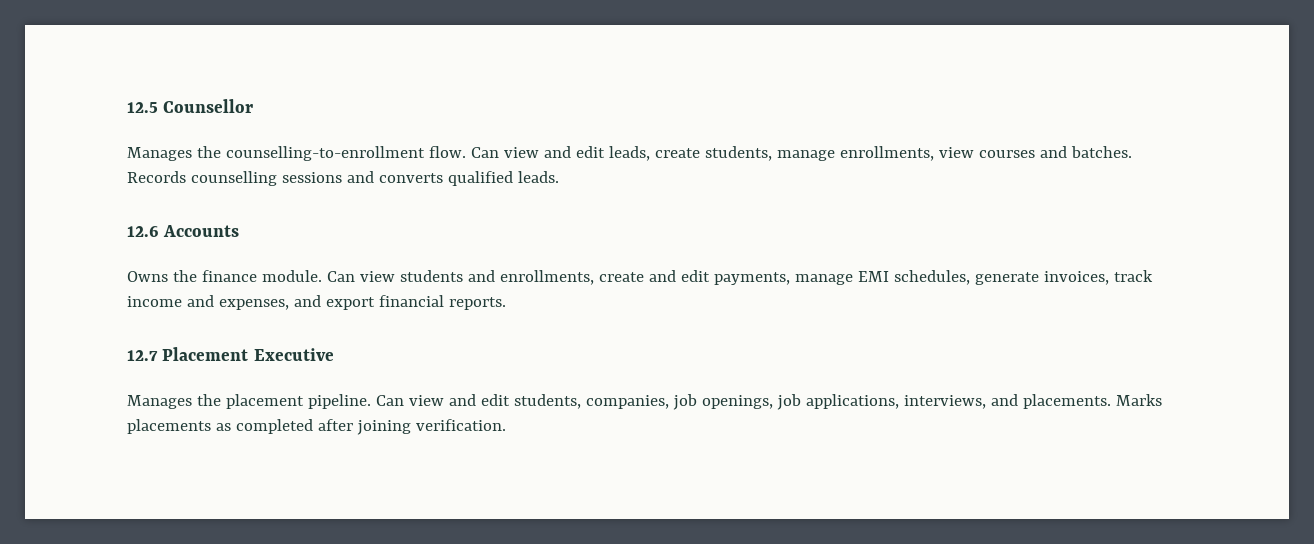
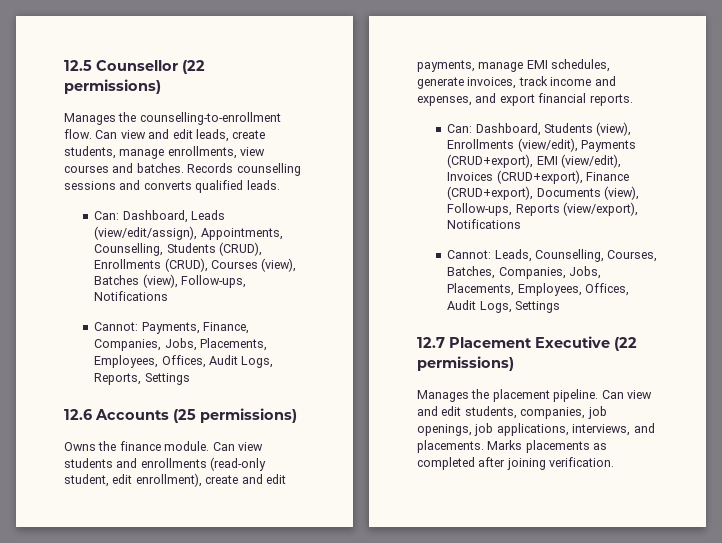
- 12.5 Counsellor
+ 12.5 Counsellor (22 permissions)
+ Can: Dashboard, Leads (view/edit/assign), Appointments, Counselling, Students (CRUD), Enrollments (CRUD), Courses (view), Batches (view), Follow-ups, Notifications
+ Cannot: Payments, Finance, Companies, Jobs, Placements, Employees, Offices, Audit Logs, Reports, Settings
- 12.6 Accounts
+ 12.6 Accounts (25 permissions)
- Can view students and enrollments, create and edit payments, manage EMI schedules, generate invoices, track income and expenses, and export financial reports.
+ Can view students and enrollments (read-only student, edit enrollment), create and edit payments, manage EMI schedules, generate invoices, track income and expenses, and export financial reports.
+ Can: Dashboard, Students (view), Enrollments (view/edit), Payments (CRUD+export), EMI (view/edit), Invoices (CRUD+export), Finance (CRUD+export), Documents (view), Follow-ups, Reports (view/export), Notifications
+ Cannot: Leads, Counselling, Courses, Batches, Companies, Jobs, Placements, Employees, Offices, Audit Logs, Settings
- 12.7 Placement Executive
+ 12.7 Placement Executive (22 permissions)

